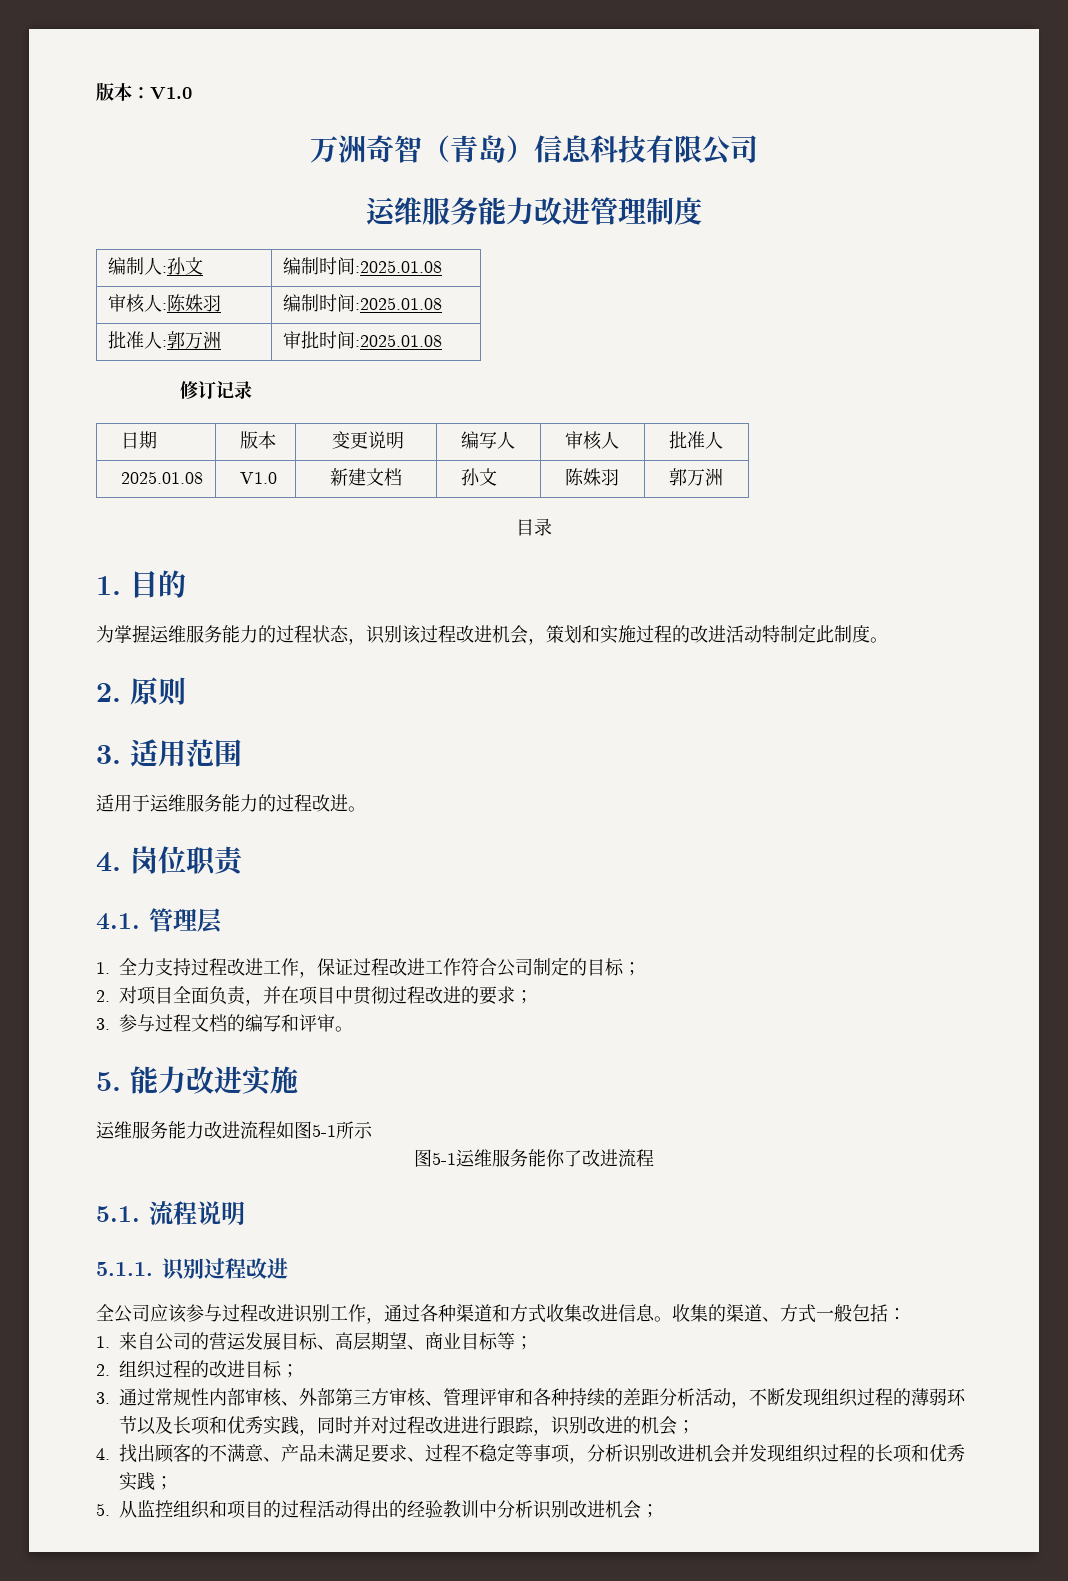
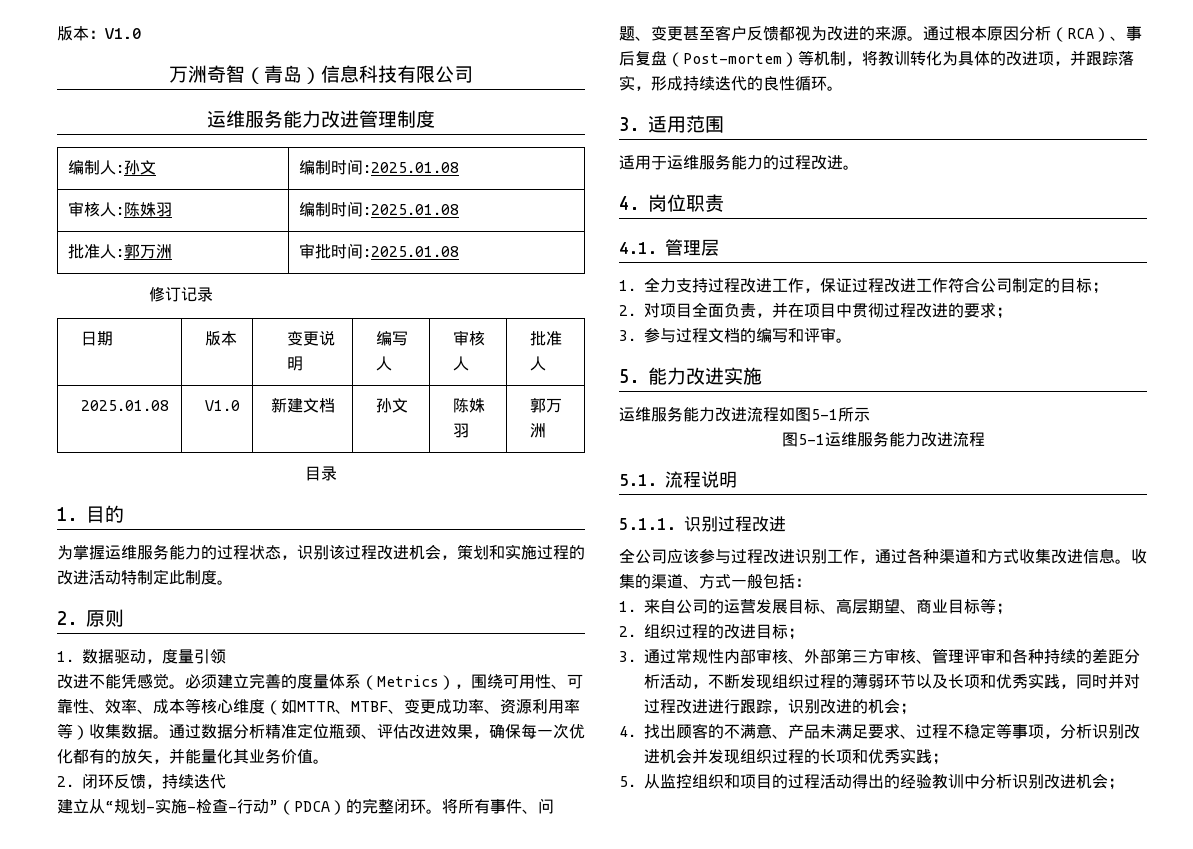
+ 1.数据驱动，度量引领
+ 改进不能凭感觉。必须建立完善的度量体系（Metrics），围绕可用性、可靠性、效率、成本等核心维度（如MTTR、MTBF、变更成功率、资源利用率等）收集数据。通过数据分析精准定位瓶颈、评估改进效果，确保每一次优化都有的放矢，并能量化其业务价值。
+ 2.闭环反馈，持续迭代
+ 建立从“规划-实施-检查-行动”（PDCA）的完整闭环。将所有事件、问题、变更甚至客户反馈都视为改进的来源。通过根本原因分析（RCA）、事后复盘（Post-mortem）等机制，将教训转化为具体的改进项，并跟踪落实，形成持续迭代的良性循环。
- 图5-1运维服务能你了改进流程
+ 图5-1运维服务能力改进流程
- 1.来自公司的营运发展目标、高层期望、商业目标等；
+ 1.来自公司的运营发展目标、高层期望、商业目标等；

